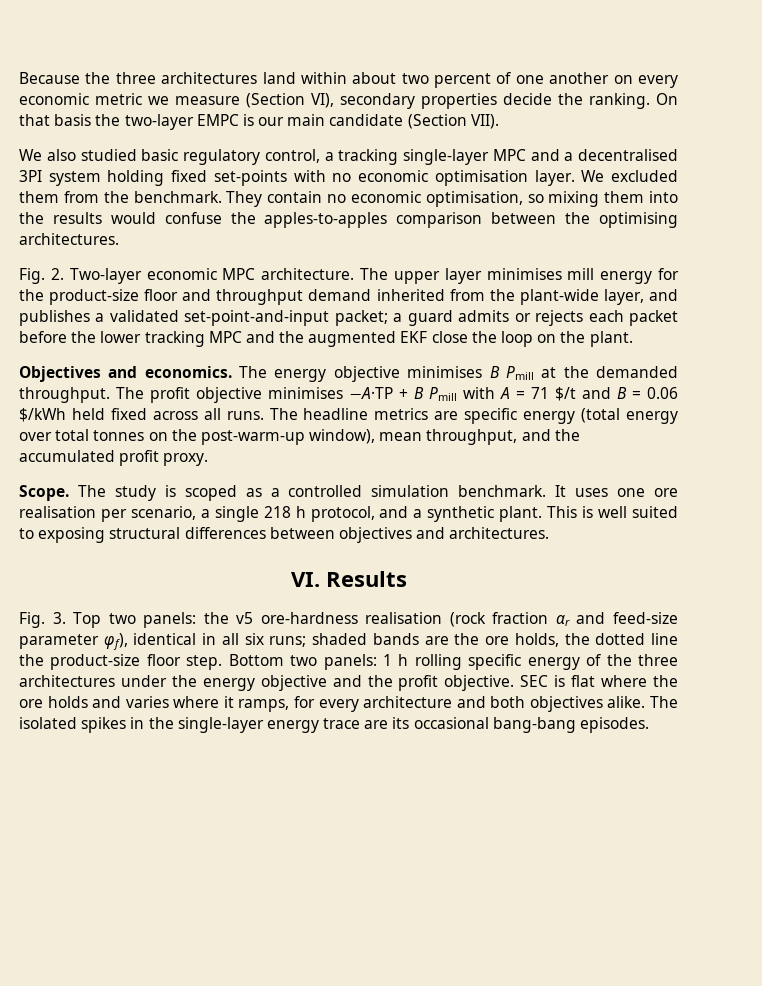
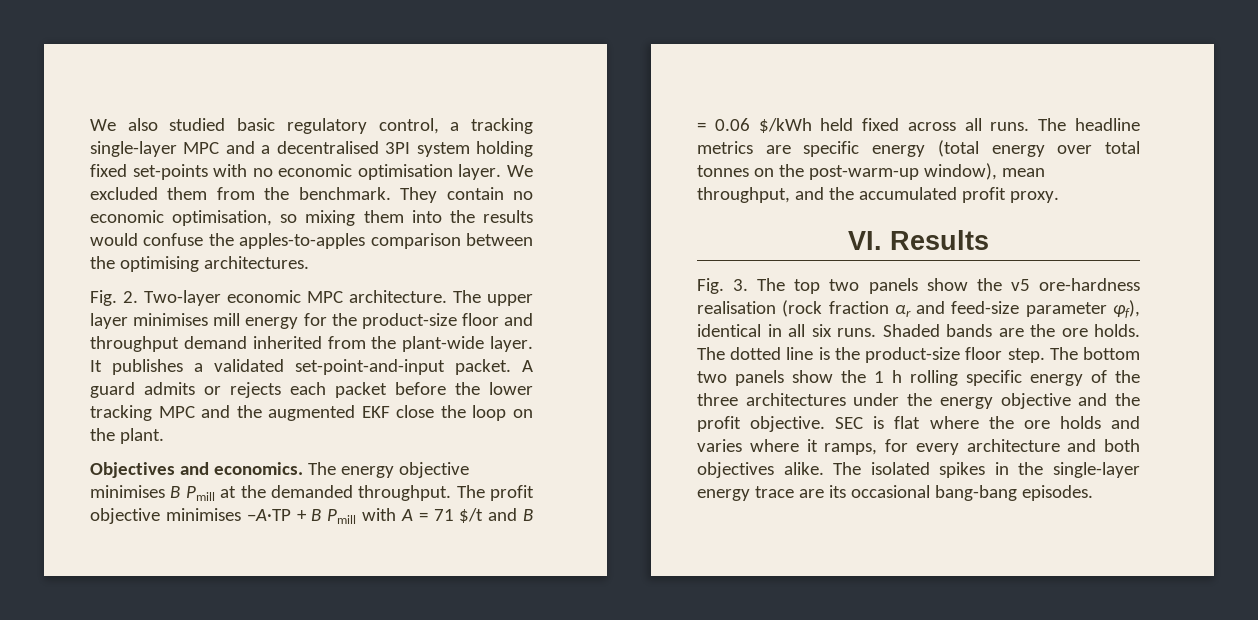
- Because the three architectures land within about two percent of one another on every economic metric we measure (Section VI), secondary properties decide the ranking. On that basis the two-layer EMPC is our main candidate (Section VII).
- The upper layer minimises mill energy for the product-size floor and throughput demand inherited from the plant-wide layer, and publishes a validated set-point-and-input packet; a guard admits or rejects each packet before the lower tracking MPC and the augmented EKF close the loop on the plant.
+ The upper layer minimises mill energy for the product-size floor and throughput demand inherited from the plant-wide layer. It publishes a validated set-point-and-input packet. A guard admits or rejects each packet before the lower tracking MPC and the augmented EKF close the loop on the plant.
- Scope. The study is scoped as a controlled simulation benchmark. It uses one ore realisation per scenario, a single 218 h protocol, and a synthetic plant. This is well suited to exposing structural differences between objectives and architectures.
- Fig. 3. Top two panels: the v5 ore-hardness realisation (rock fraction αr and feed-size parameter φf), identical in all six runs; shaded bands are the ore holds, the dotted line the product-size floor step.
+ Fig. 3. The top two panels show the v5 ore-hardness realisation (rock fraction αr and feed-size parameter φf), identical in all six runs. Shaded bands are the ore holds. The dotted line is the product-size floor step.
- Bottom two panels: 1 h rolling specific energy of the three architectures under the energy objective and the profit objective.
+ The bottom two panels show the 1 h rolling specific energy of the three architectures under the energy objective and the profit objective.

